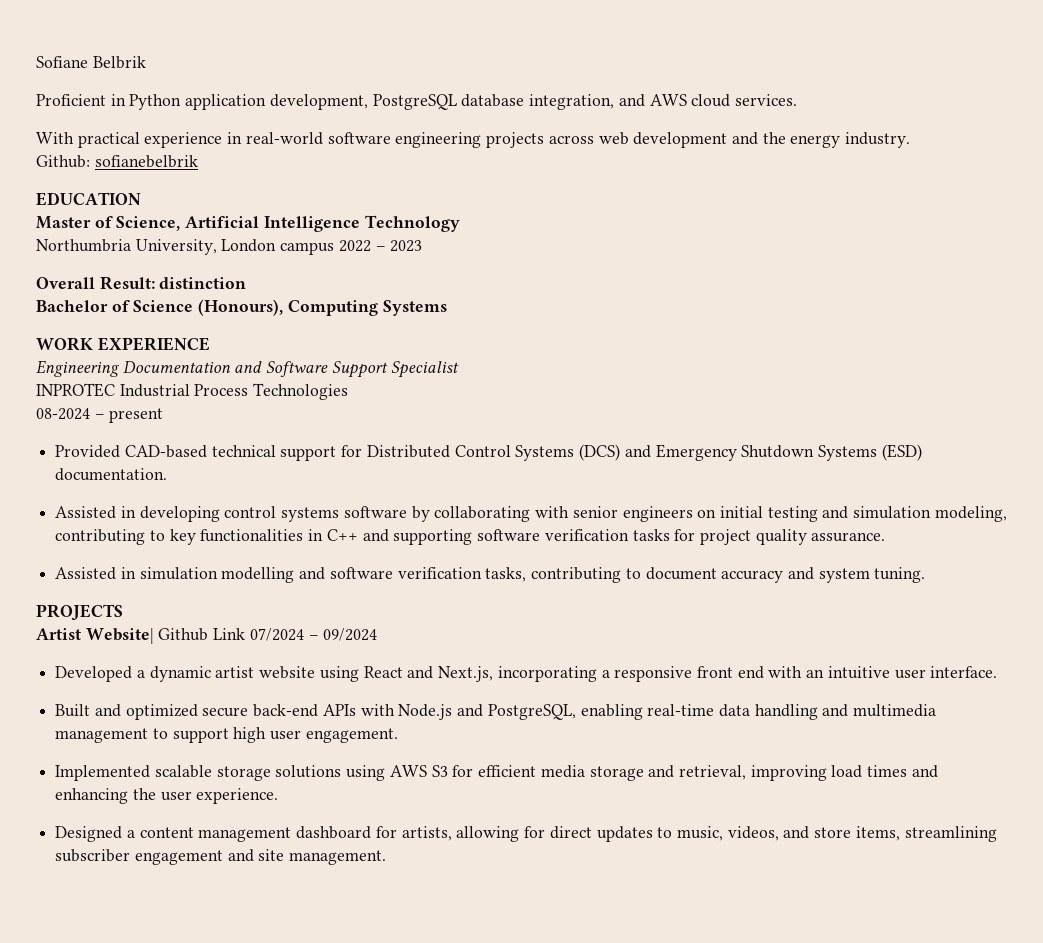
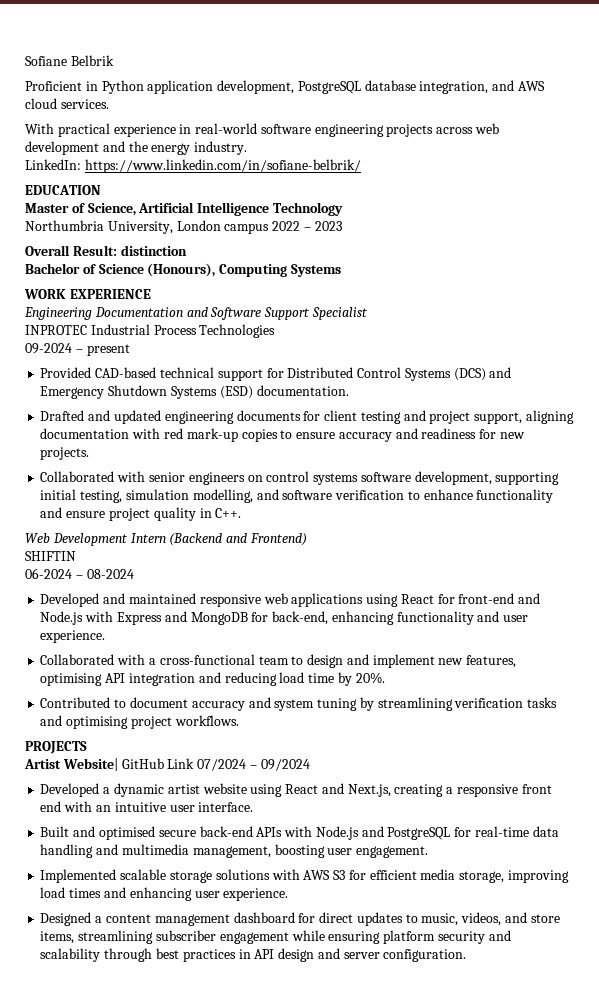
- Github: sofianebelbrik
+ LinkedIn: https://www.linkedin.com/in/sofiane-belbrik/
- 08-2024 – present
+ 09-2024 – present
- Assisted in developing control systems software by collaborating with senior engineers on initial testing and simulation modeling, contributing to key functionalities in C++ and supporting software verification tasks for project quality assurance.
- Assisted in simulation modelling and software verification tasks, contributing to document accuracy and system tuning.
+ Drafted and updated engineering documents for client testing and project support, aligning documentation with red mark-up copies to ensure accuracy and readiness for new projects.
+ Collaborated with senior engineers on control systems software development, supporting initial testing, simulation modelling, and software verification to enhance functionality and ensure project quality in C++.
+ Web Development Intern (Backend and Frontend)
+ SHIFTIN
+ 06-2024 – 08-2024
+ Developed and maintained responsive web applications using React for front-end and Node.js with Express and MongoDB for back-end, enhancing functionality and user experience.
+ Collaborated with a cross-functional team to design and implement new features, optimising API integration and reducing load time by 20%.
+ Contributed to document accuracy and system tuning by streamlining verification tasks and optimising project workflows.
- Artist Website| Github Link 07/2024 – 09/2024
+ Artist Website| GitHub Link 07/2024 – 09/2024
- Developed a dynamic artist website using React and Next.js, incorporating a responsive front end with an intuitive user interface.
+ Developed a dynamic artist website using React and Next.js, creating a responsive front end with an intuitive user interface.
- Built and optimized secure back-end APIs with Node.js and PostgreSQL, enabling real-time data handling and multimedia management to support high user engagement.
+ Built and optimised secure back-end APIs with Node.js and PostgreSQL for real-time data handling and multimedia management, boosting user engagement.
- Implemented scalable storage solutions using AWS S3 for efficient media storage and retrieval, improving load times and enhancing the user experience.
+ Implemented scalable storage solutions with AWS S3 for efficient media storage, improving load times and enhancing user experience.
- Designed a content management dashboard for artists, allowing for direct updates to music, videos, and store items, streamlining subscriber engagement and site management.
+ Designed a content management dashboard for direct updates to music, videos, and store items, streamlining subscriber engagement while ensuring platform security and scalability through best practices in API design and server configuration.

